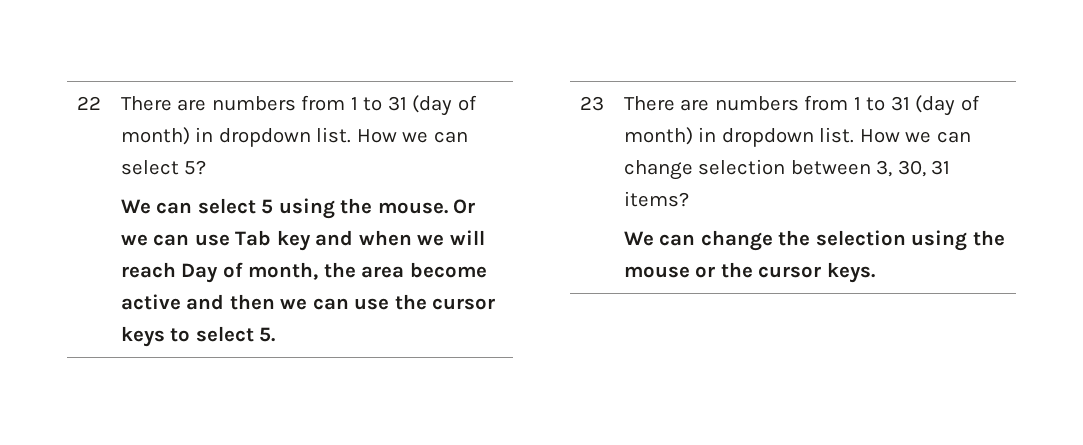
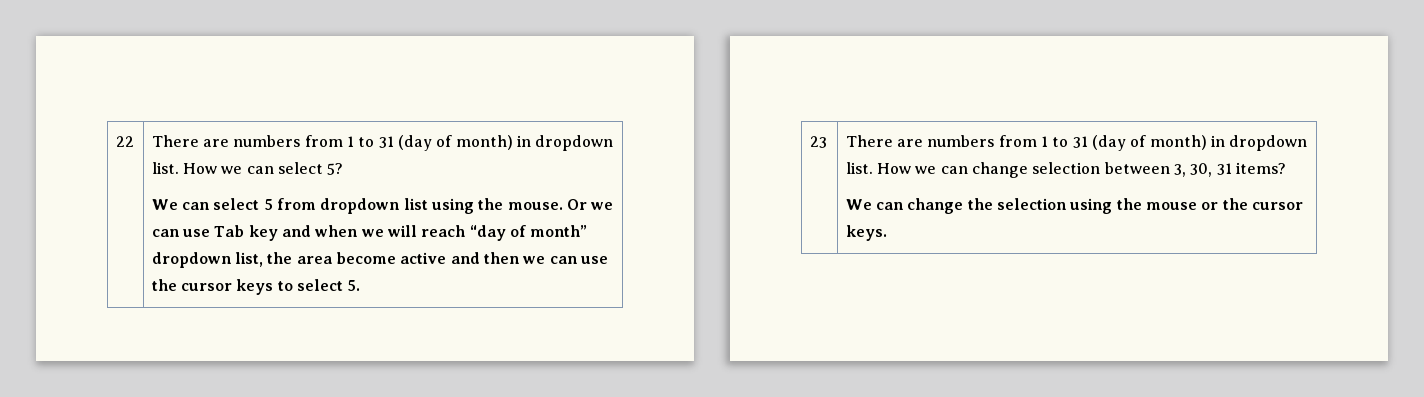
- We can select 5 using the mouse.
+ We can select 5 from dropdown list using the mouse.
- Or we can use Tab key and when we will reach Day of month, the area become active and then we can use the cursor keys to select 5.
+ Or we can use Tab key and when we will reach “day of month” dropdown list, the area become active and then we can use the cursor keys to select 5.

